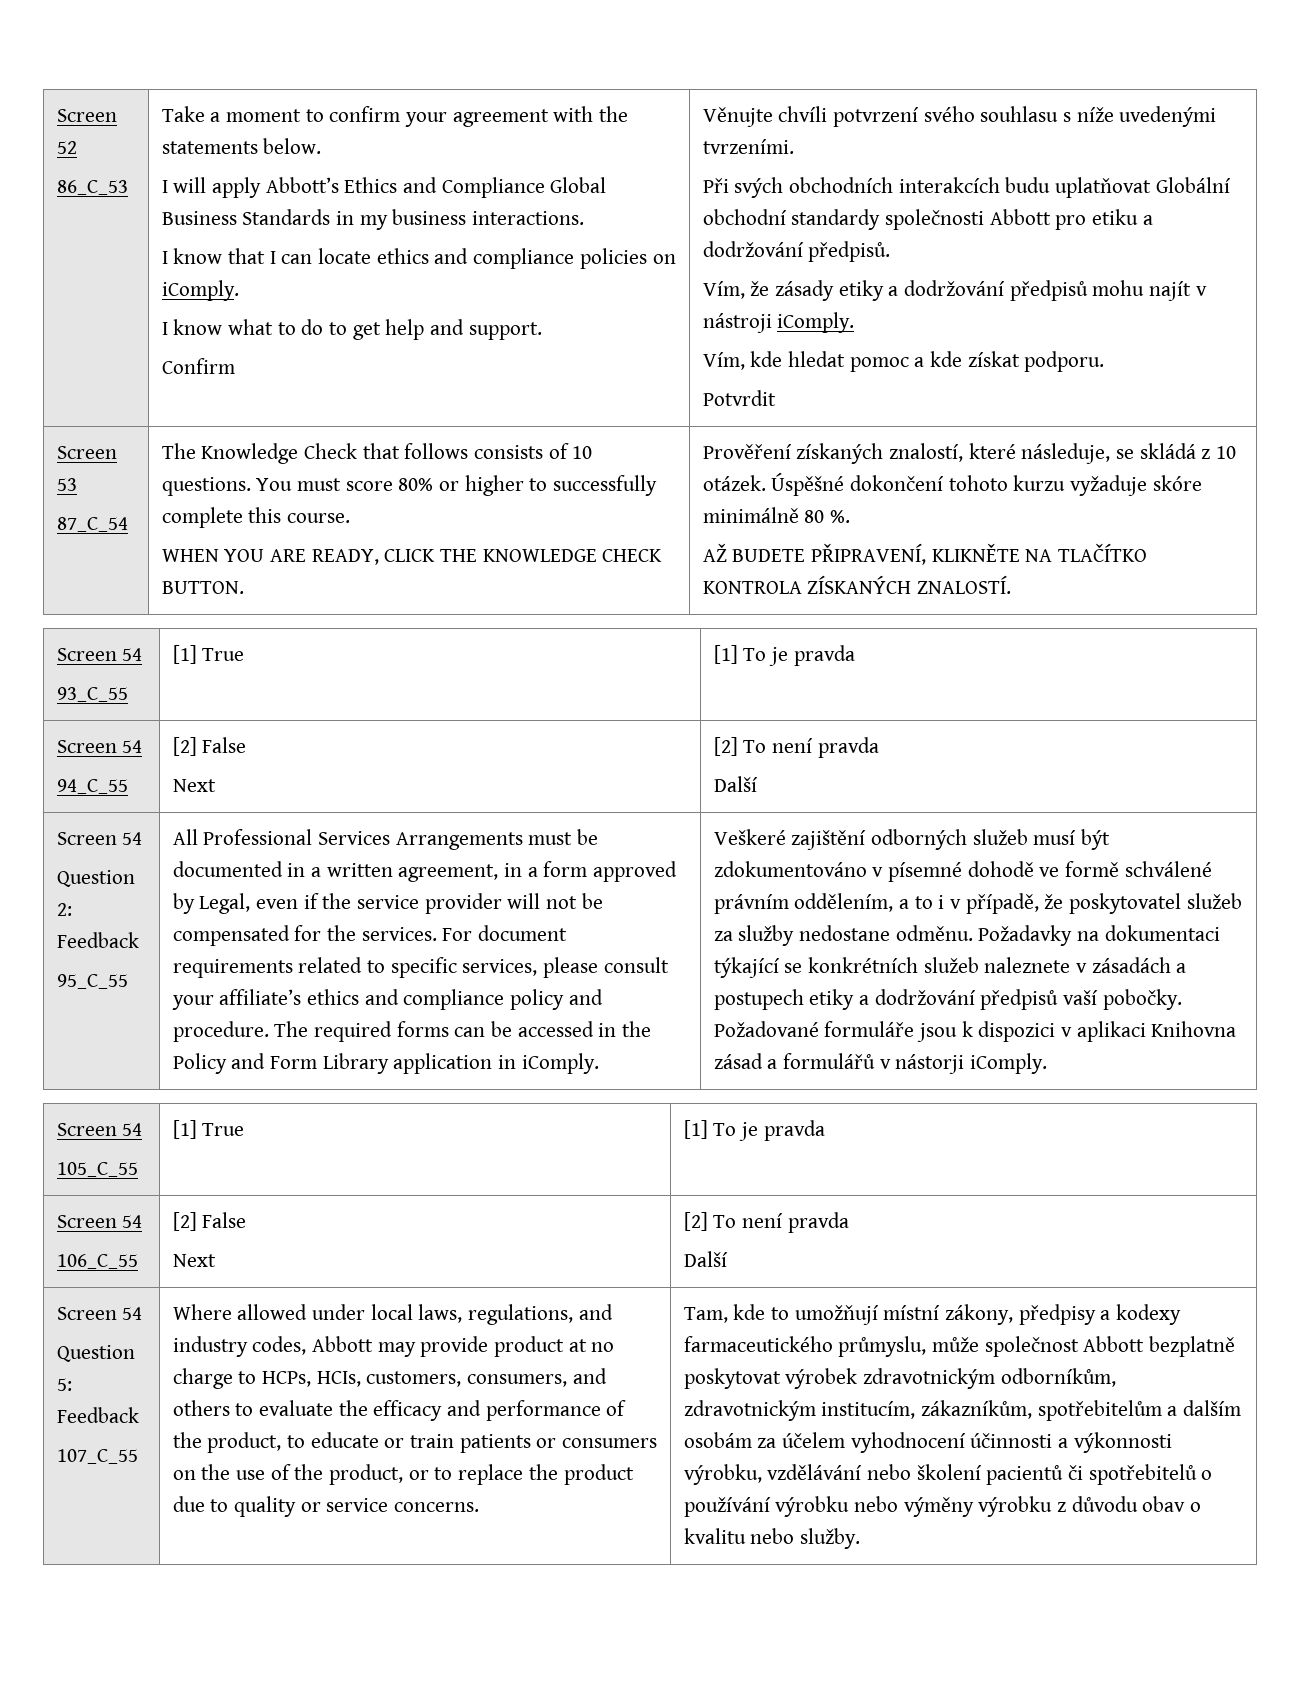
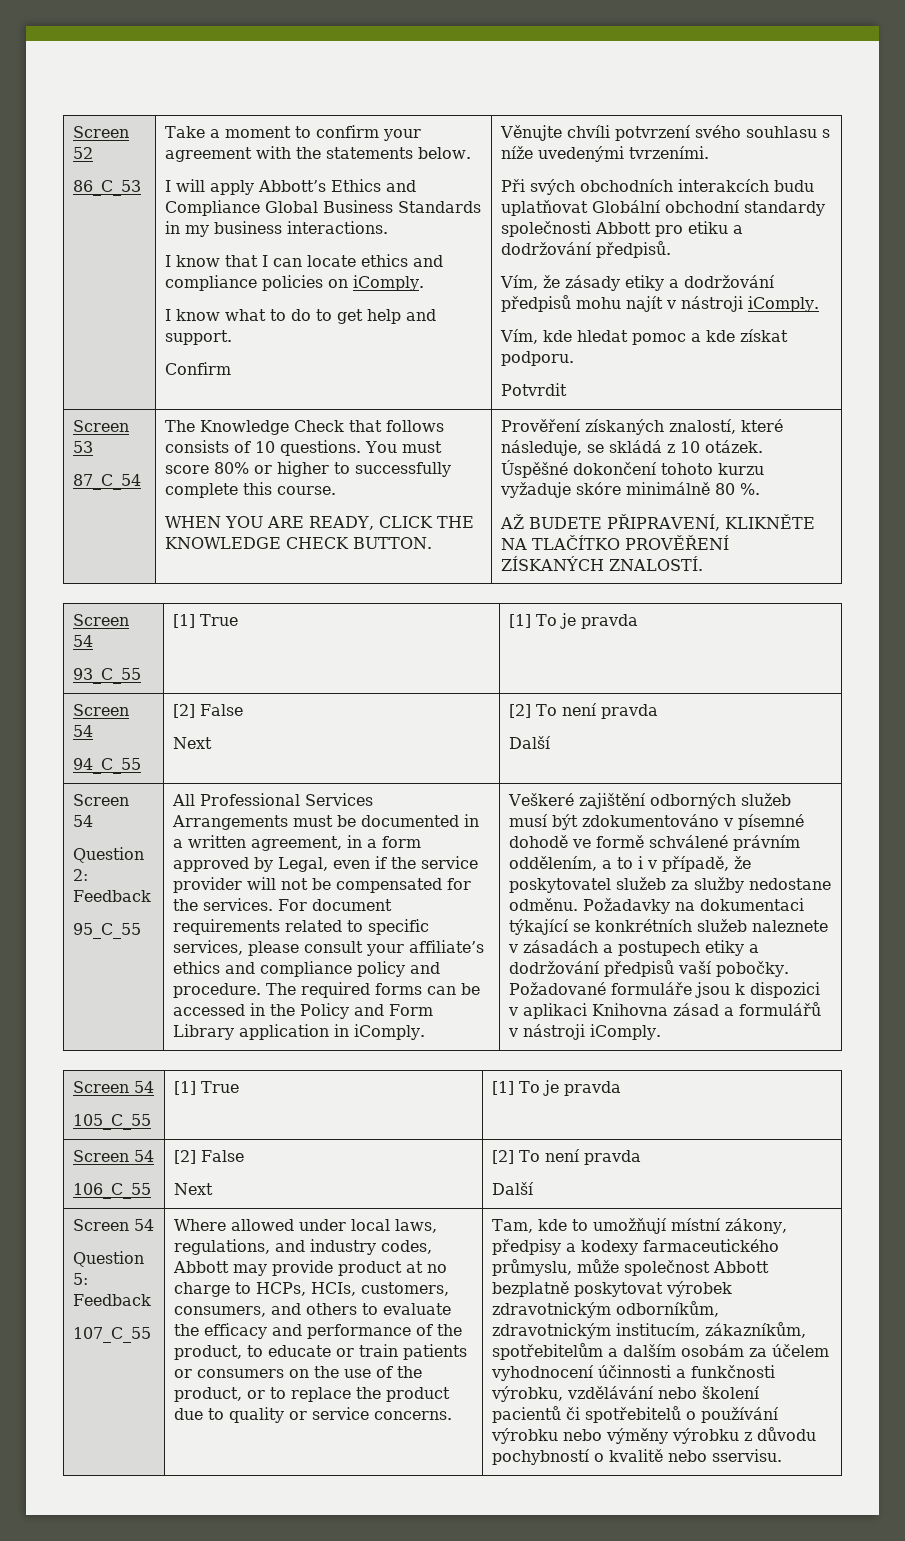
- AŽ BUDETE PŘIPRAVENÍ, KLIKNĚTE NA TLAČÍTKO KONTROLA ZÍSKANÝCH ZNALOSTÍ.
+ AŽ BUDETE PŘIPRAVENÍ, KLIKNĚTE NA TLAČÍTKO PROVĚŘENÍ ZÍSKANÝCH ZNALOSTÍ.
- Požadované formuláře jsou k dispozici v aplikaci Knihovna zásad a formulářů v nástorji iComply.
+ Požadované formuláře jsou k dispozici v aplikaci Knihovna zásad a formulářů v nástroji iComply.
- Tam, kde to umožňují místní zákony, předpisy a kodexy farmaceutického průmyslu, může společnost Abbott bezplatně poskytovat výrobek zdravotnickým odborníkům, zdravotnickým institucím, zákazníkům, spotřebitelům a dalším osobám za účelem vyhodnocení účinnosti a výkonnosti výrobku, vzdělávání nebo školení pacientů či spotřebitelů o používání výrobku nebo výměny výrobku z důvodu obav o kvalitu nebo služby.
+ Tam, kde to umožňují místní zákony, předpisy a kodexy farmaceutického průmyslu, může společnost Abbott bezplatně poskytovat výrobek zdravotnickým odborníkům, zdravotnickým institucím, zákazníkům, spotřebitelům a dalším osobám za účelem vyhodnocení účinnosti a funkčnosti výrobku, vzdělávání nebo školení pacientů či spotřebitelů o používání výrobku nebo výměny výrobku z důvodu pochybností o kvalitě nebo sservisu.

